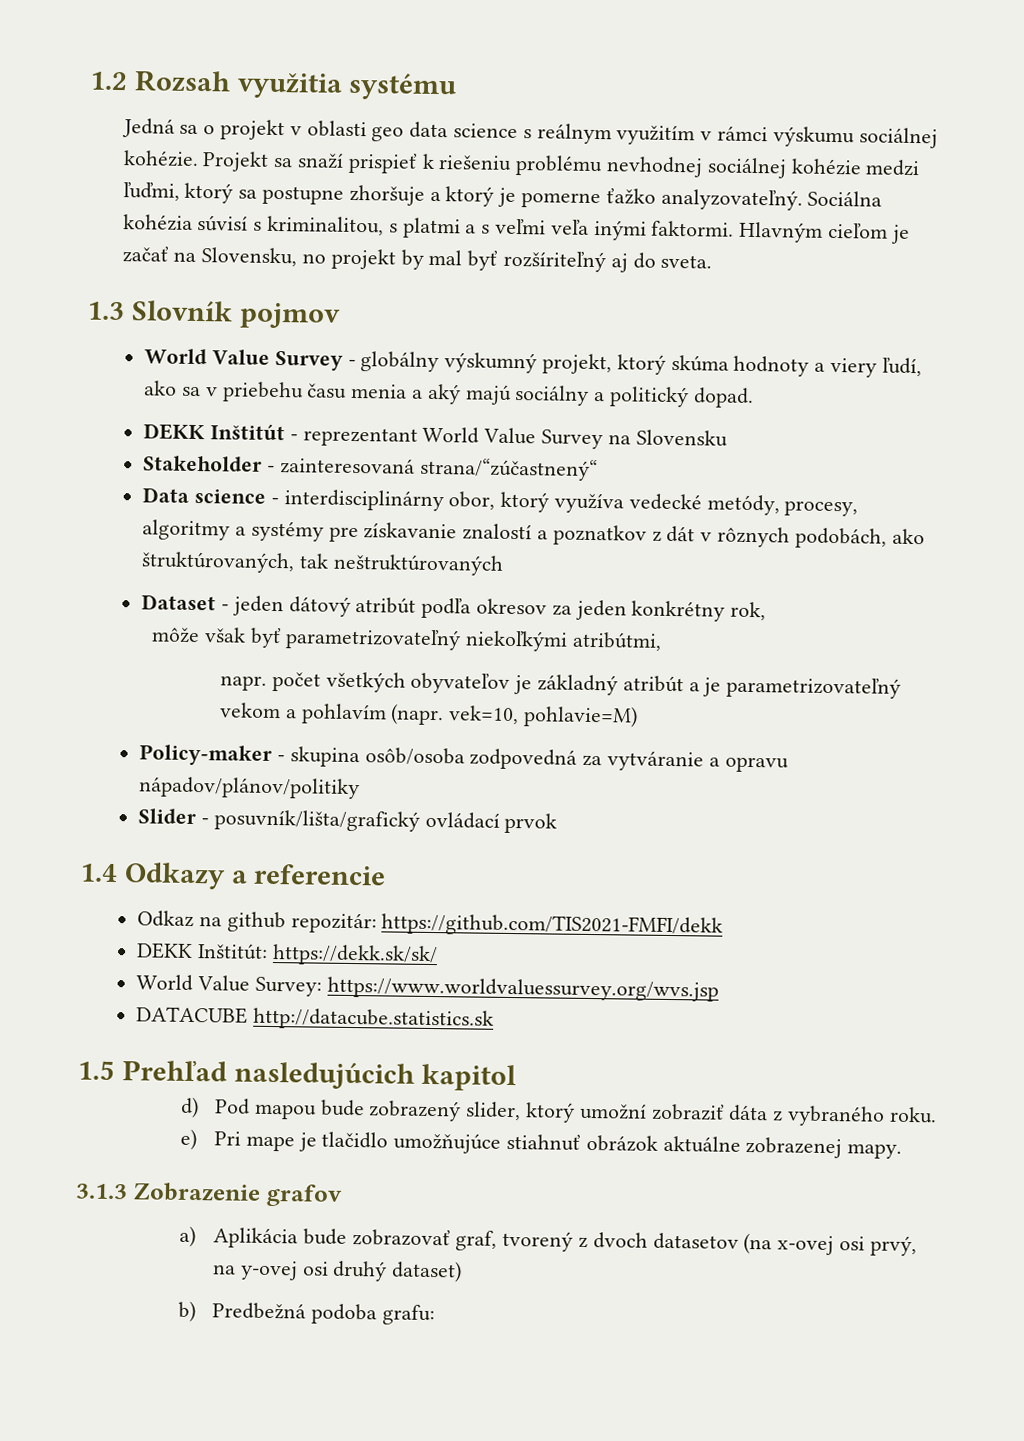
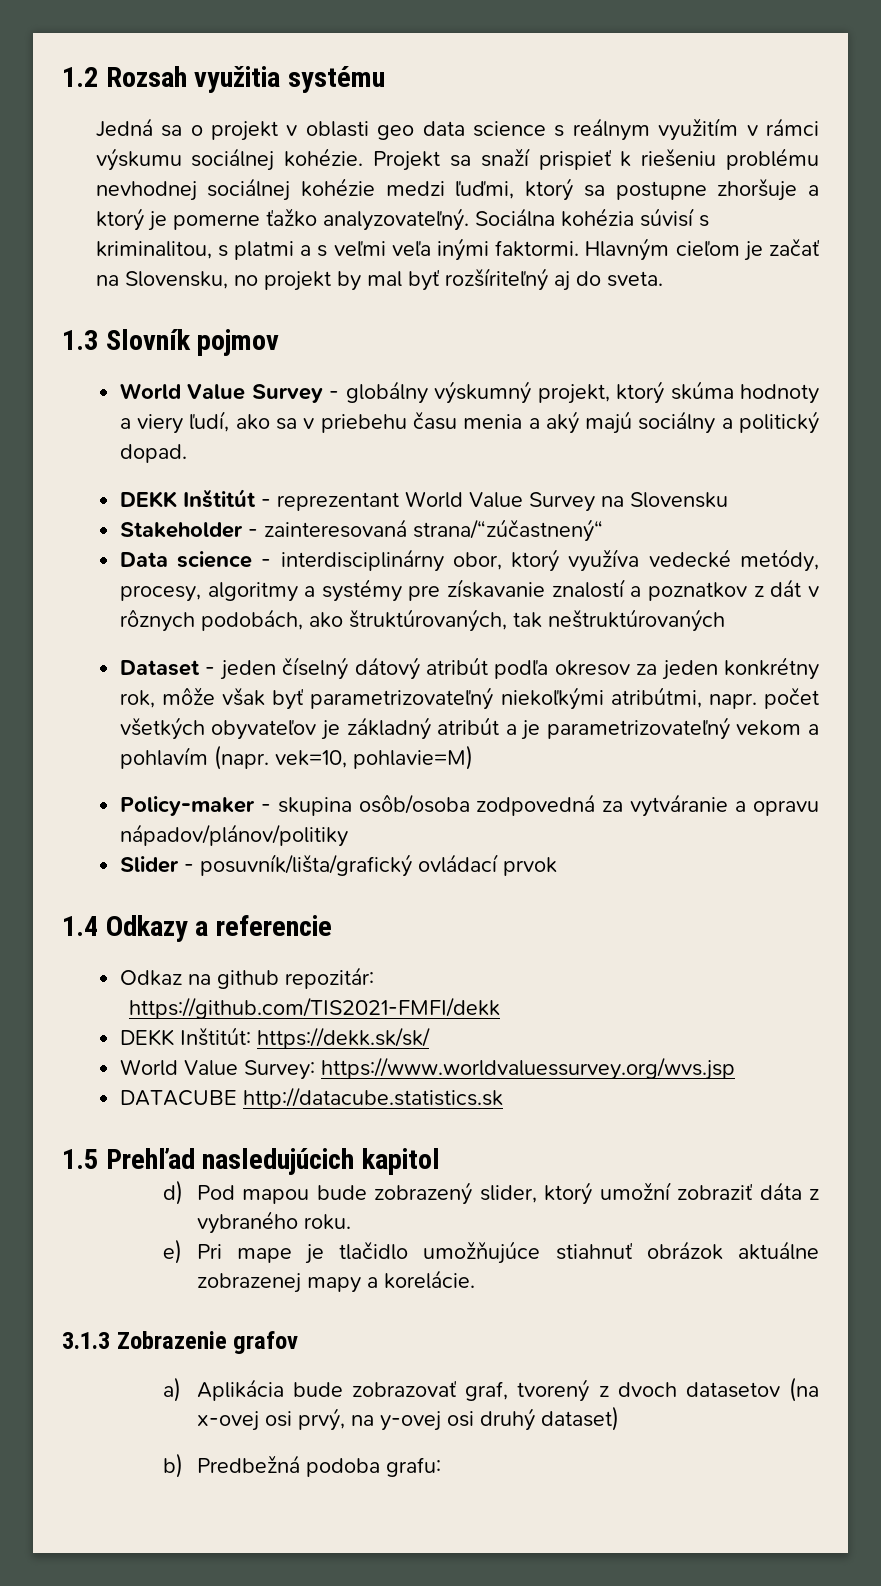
- Dataset - jeden dátový atribút podľa okresov za jeden konkrétny rok,
- môže však byť parametrizovateľný niekoľkými atribútmi,
- napr. počet všetkých obyvateľov je základný atribút a je parametrizovateľný vekom a pohlavím (napr. vek=10, pohlavie=M)
+ Dataset - jeden číselný dátový atribút podľa okresov za jeden konkrétny rok, môže však byť parametrizovateľný niekoľkými atribútmi, napr. počet všetkých obyvateľov je základný atribút a je parametrizovateľný vekom a pohlavím (napr. vek=10, pohlavie=M)
- Odkaz na github repozitár: https://github.com/TIS2021-FMFI/dekk
+ Odkaz na github repozitár:
+ https://github.com/TIS2021-FMFI/dekk
- e) Pri mape je tlačidlo umožňujúce stiahnuť obrázok aktuálne zobrazenej mapy.
+ e) Pri mape je tlačidlo umožňujúce stiahnuť obrázok aktuálne zobrazenej mapy a korelácie.

